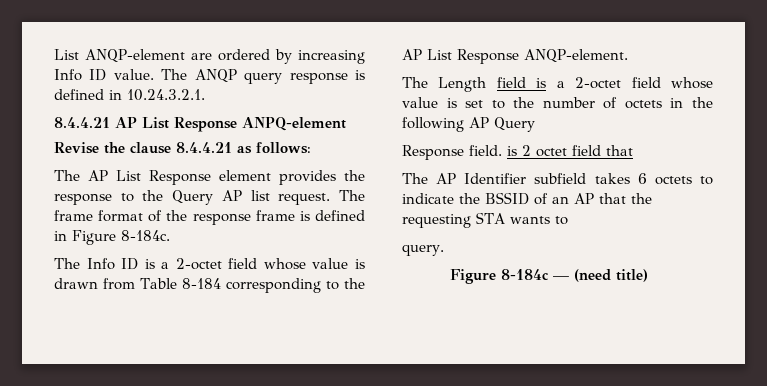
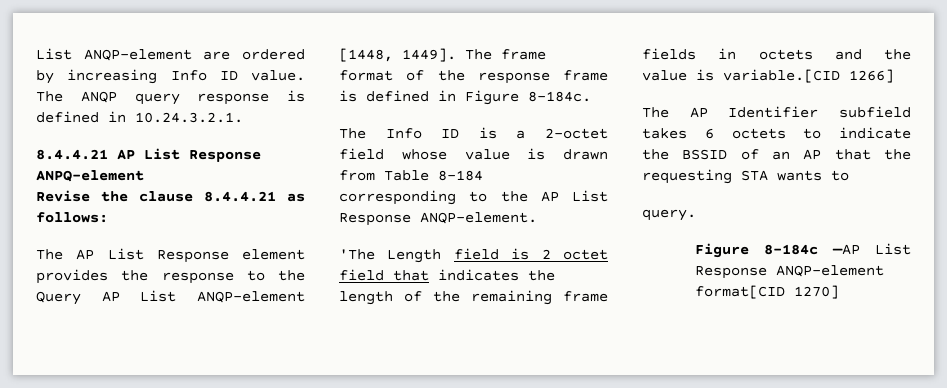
- The AP List Response element provides the response to the Query AP list request.
+ The AP List Response element provides the response to the Query AP List ANQP-element [1448, 1449].
- The Length field is a 2-octet field whose value is set to the number of octets in the following AP Query
- Response field. is 2 octet field that
+ 'The Length field is 2 octet field that indicates the length of the remaining frame fields in octets and the value is variable.[CID 1266]
- Figure 8-184c — (need title)
+ Figure 8-184c —AP List Response ANQP-element format[CID 1270]

